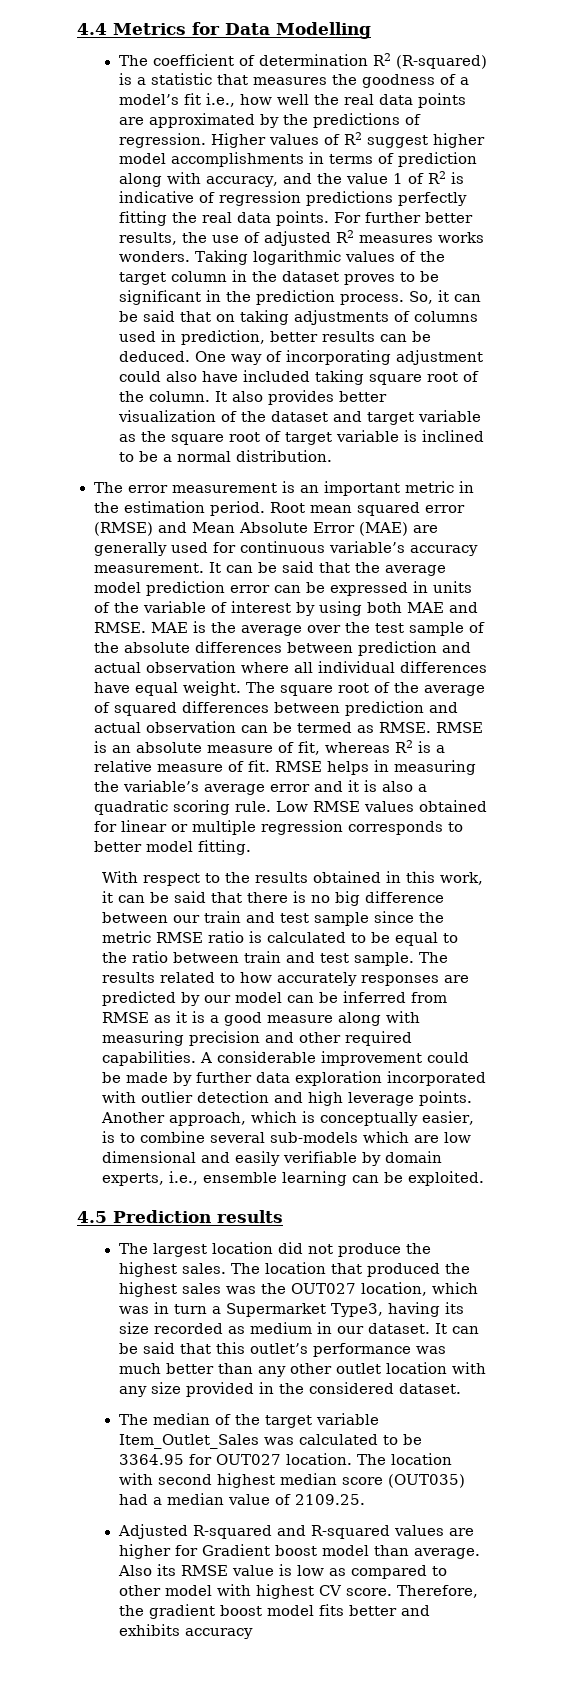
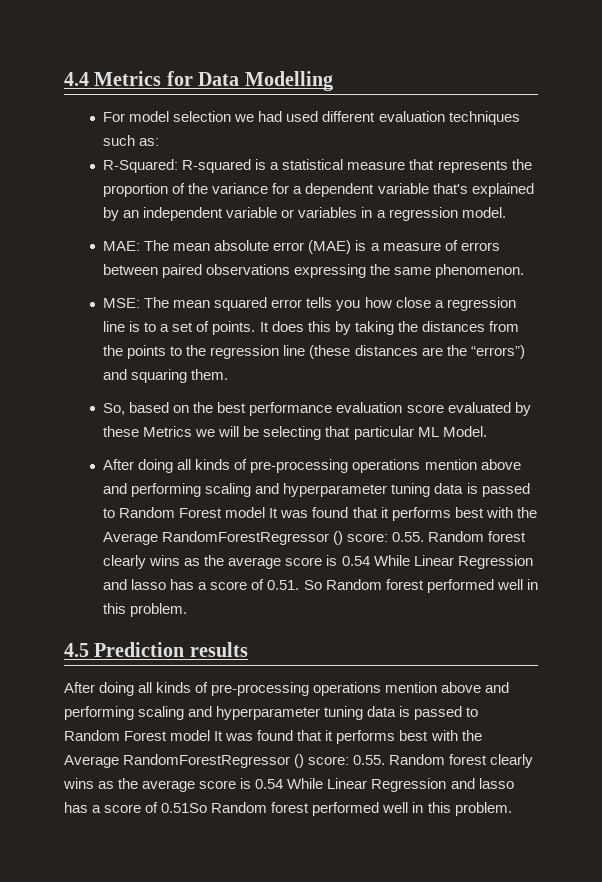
- The coefficient of determination R2 (R-squared) is a statistic that measures the goodness of a model’s fit i.e., how well the real data points are approximated by the predictions of regression. Higher values of R2 suggest higher model accomplishments in terms of prediction along with accuracy, and the value 1 of R2 is indicative of regression predictions perfectly fitting the real data points. For further better results, the use of adjusted R2 measures works wonders. Taking logarithmic values of the target column in the dataset proves to be significant in the prediction process. So, it can be said that on taking adjustments of columns used in prediction, better results can be deduced. One way of incorporating adjustment could also have included taking square root of the column. It also provides better visualization of the dataset and target variable as the square root of target variable is inclined to be a normal distribution.
- The error measurement is an important metric in the estimation period. Root mean squared error (RMSE) and Mean Absolute Error (MAE) are generally used for continuous variable’s accuracy measurement. It can be said that the average model prediction error can be expressed in units of the variable of interest by using both MAE and RMSE. MAE is the average over the test sample of the absolute differences between prediction and actual observation where all individual differences have equal weight. The square root of the average of squared differences between prediction and actual observation can be termed as RMSE. RMSE is an absolute measure of fit, whereas R2 is a relative measure of fit. RMSE helps in measuring the variable’s average error and it is also a quadratic scoring rule. Low RMSE values obtained for linear or multiple regression corresponds to better model fitting.
- With respect to the results obtained in this work, it can be said that there is no big difference between our train and test sample since the metric RMSE ratio is calculated to be equal to the ratio between train and test sample. The results related to how accurately responses are predicted by our model can be inferred from RMSE as it is a good measure along with measuring precision and other required capabilities. A considerable improvement could be made by further data exploration incorporated with outlier detection and high leverage points. Another approach, which is conceptually easier, is to combine several sub-models which are low dimensional and easily verifiable by domain experts, i.e., ensemble learning can be exploited.
+ For model selection we had used different evaluation techniques such as:
+ R-Squared: R-squared is a statistical measure that represents the proportion of the variance for a dependent variable that's explained by an independent variable or variables in a regression model.
+ MAE: The mean absolute error (MAE) is a measure of errors between paired observations expressing the same phenomenon.
+ MSE: The mean squared error tells you how close a regression line is to a set of points. It does this by taking the distances from the points to the regression line (these distances are the “errors”) and squaring them.
+ So, based on the best performance evaluation score evaluated by these Metrics we will be selecting that particular ML Model.
+ After doing all kinds of pre-processing operations mention above and performing scaling and hyperparameter tuning data is passed to Random Forest model It was found that it performs best with the Average RandomForestRegressor () score: 0.55. Random forest clearly wins as the average score is 0.54 While Linear Regression and lasso has a score of 0.51. So Random forest performed well in this problem.
  4.5 Prediction results
- The largest location did not produce the highest sales. The location that produced the highest sales was the OUT027 location, which was in turn a Supermarket Type3, having its size recorded as medium in our dataset. It can be said that this outlet’s performance was much better than any other outlet location with any size provided in the considered dataset.
- The median of the target variable Item_Outlet_Sales was calculated to be 3364.95 for OUT027 location. The location with second highest median score (OUT035) had a median value of 2109.25.
- Adjusted R-squared and R-squared values are higher for Gradient boost model than average. Also its RMSE value is low as compared to other model with highest CV score. Therefore, the gradient boost model fits better and exhibits accuracy
+ After doing all kinds of pre-processing operations mention above and performing scaling and hyperparameter tuning data is passed to Random Forest model It was found that it performs best with the Average RandomForestRegressor () score: 0.55. Random forest clearly wins as the average score is 0.54 While Linear Regression and lasso has a score of 0.51So Random forest performed well in this problem.

